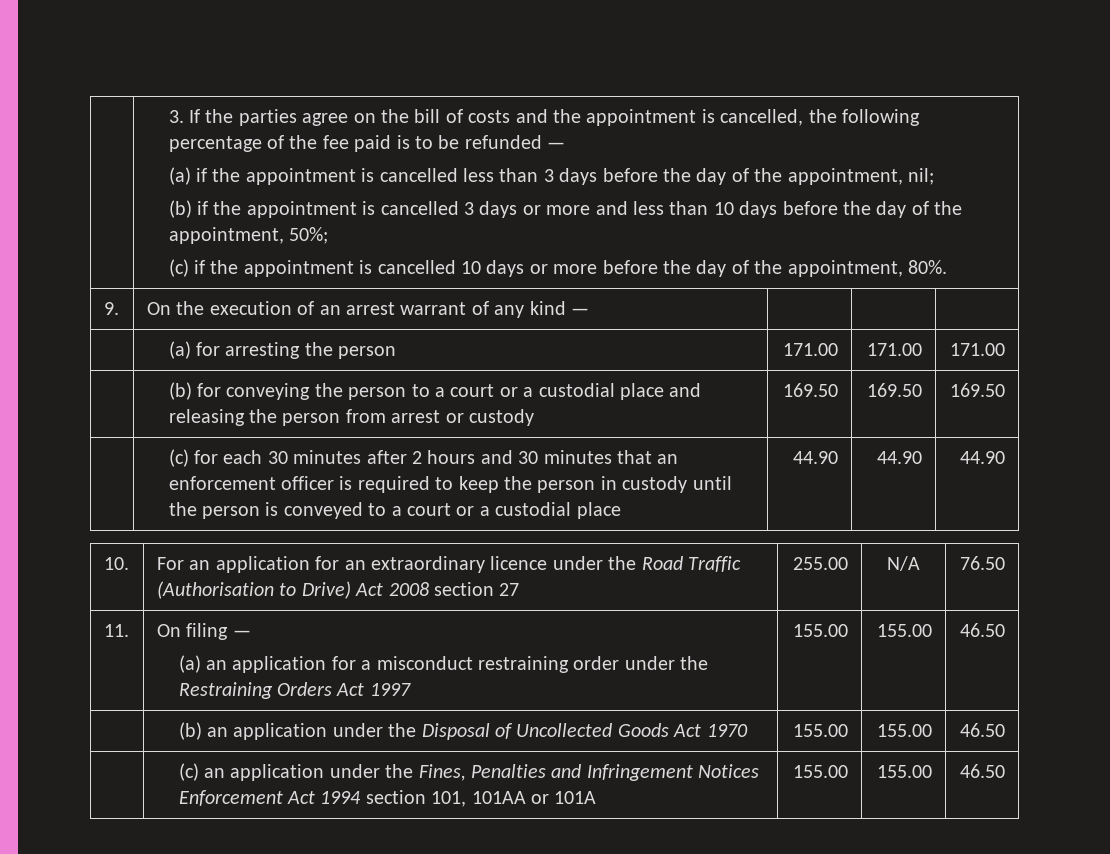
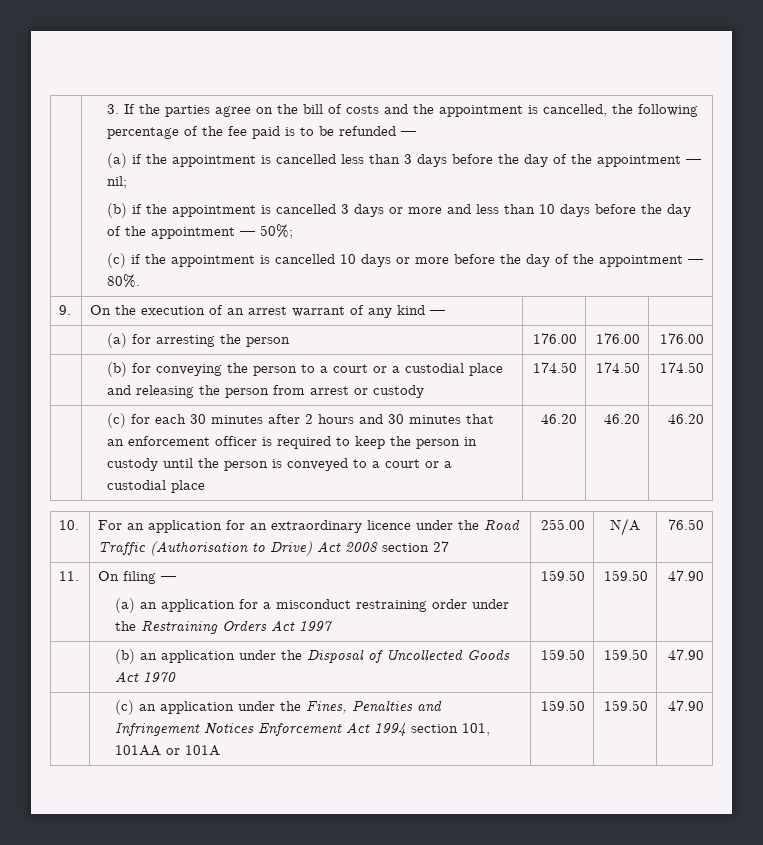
- (a) if the appointment is cancelled less than 3 days before the day of the appointment, nil;
+ (a) if the appointment is cancelled less than 3 days before the day of the appointment — nil;
- (b) if the appointment is cancelled 3 days or more and less than 10 days before the day of the appointment, 50%;
+ (b) if the appointment is cancelled 3 days or more and less than 10 days before the day of the appointment — 50%;
- (c) if the appointment is cancelled 10 days or more before the day of the appointment, 80%.
+ (c) if the appointment is cancelled 10 days or more before the day of the appointment — 80%.
- | (a) for arresting the person | 171.00 | 171.00 | 171.00
+ | (a) for arresting the person | 176.00 | 176.00 | 176.00
- | (b) for conveying the person to a court or a custodial place and releasing the person from arrest or custody | 169.50 | 169.50 | 169.50
+ | (b) for conveying the person to a court or a custodial place and releasing the person from arrest or custody | 174.50 | 174.50 | 174.50
- | (c) for each 30 minutes after 2 hours and 30 minutes that an enforcement officer is required to keep the person in custody until the person is conveyed to a court or a custodial place | 44.90 | 44.90 | 44.90
+ | (c) for each 30 minutes after 2 hours and 30 minutes that an enforcement officer is required to keep the person in custody until the person is conveyed to a court or a custodial place | 46.20 | 46.20 | 46.20
  11. | On filing —
- (a) an application for a misconduct restraining order under the Restraining Orders Act 1997 | 155.00 | 155.00 | 46.50
+ (a) an application for a misconduct restraining order under the Restraining Orders Act 1997 | 159.50 | 159.50 | 47.90
- | (b) an application under the Disposal of Uncollected Goods Act 1970 | 155.00 | 155.00 | 46.50
+ | (b) an application under the Disposal of Uncollected Goods Act 1970 | 159.50 | 159.50 | 47.90
- | (c) an application under the Fines, Penalties and Infringement Notices Enforcement Act 1994 section 101, 101AA or 101A | 155.00 | 155.00 | 46.50
+ | (c) an application under the Fines, Penalties and Infringement Notices Enforcement Act 1994 section 101, 101AA or 101A | 159.50 | 159.50 | 47.90

